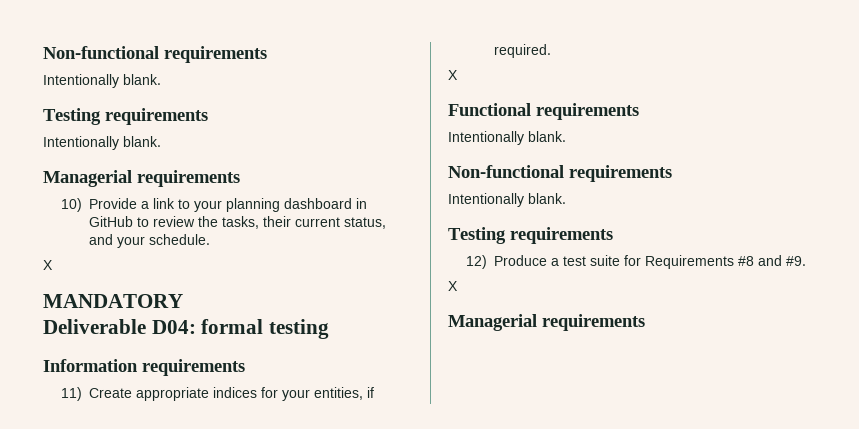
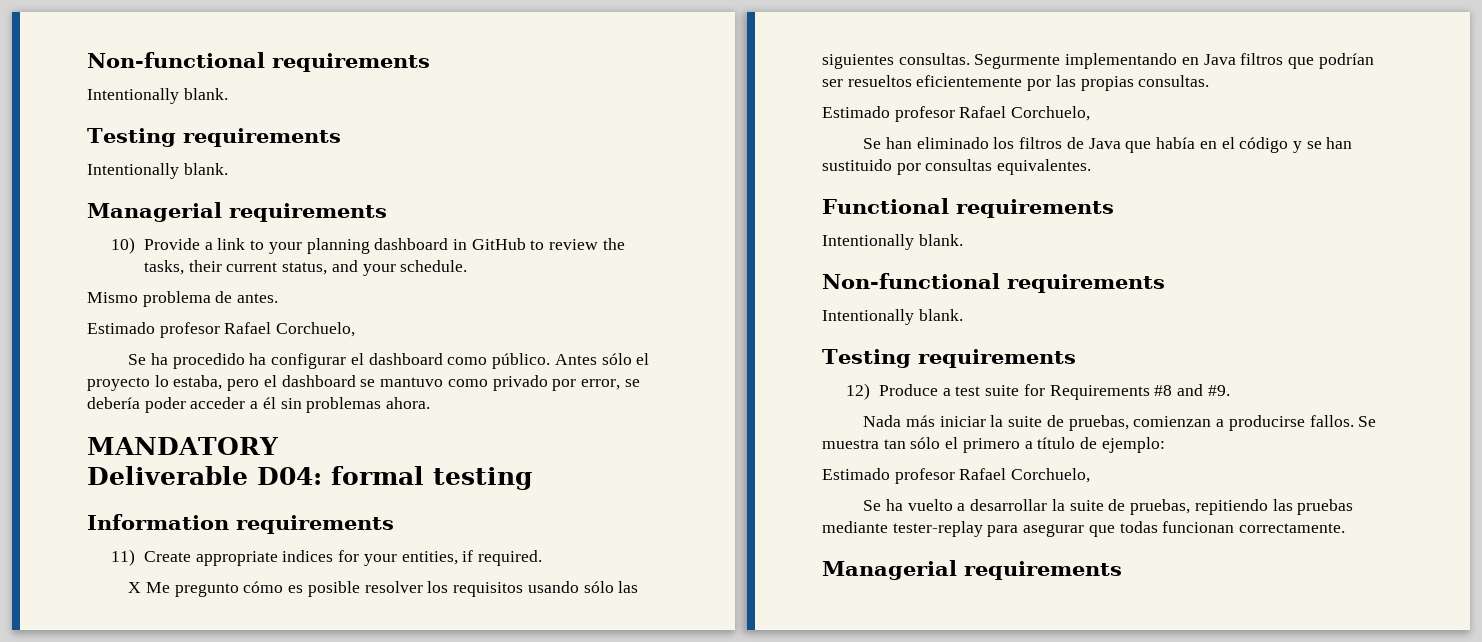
  10) Provide a link to your planning dashboard in GitHub to review the tasks, their current status, and your schedule.
- X
+ Mismo problema de antes.
+ Estimado profesor Rafael Corchuelo,
+ Se ha procedido ha configurar el dashboard como público. Antes sólo el proyecto lo estaba, pero el dashboard se mantuvo como privado por error, se debería poder acceder a él sin problemas ahora.
  11) Create appropriate indices for your entities, if required.
- X
+ X Me pregunto cómo es posible resolver los requisitos usando sólo las siguientes consultas. Segurmente implementando en Java filtros que podrían ser resueltos eficientemente por las propias consultas.
+ Estimado profesor Rafael Corchuelo,
+ Se han eliminado los filtros de Java que había en el código y se han sustituido por consultas equivalentes.
  12) Produce a test suite for Requirements #8 and #9.
- X
+ Nada más iniciar la suite de pruebas, comienzan a producirse fallos. Se muestra tan sólo el primero a título de ejemplo:
+ Estimado profesor Rafael Corchuelo,
+ Se ha vuelto a desarrollar la suite de pruebas, repitiendo las pruebas mediante tester-replay para asegurar que todas funcionan correctamente.

